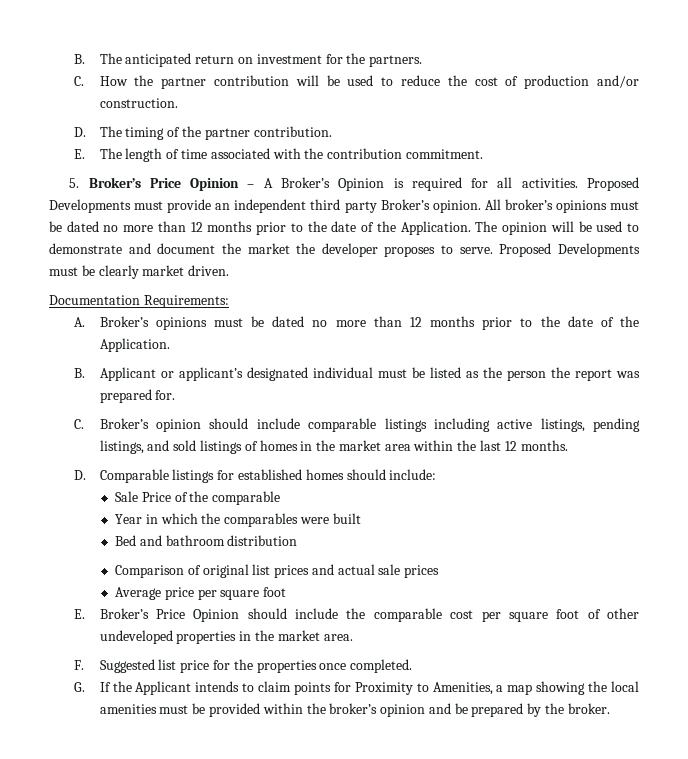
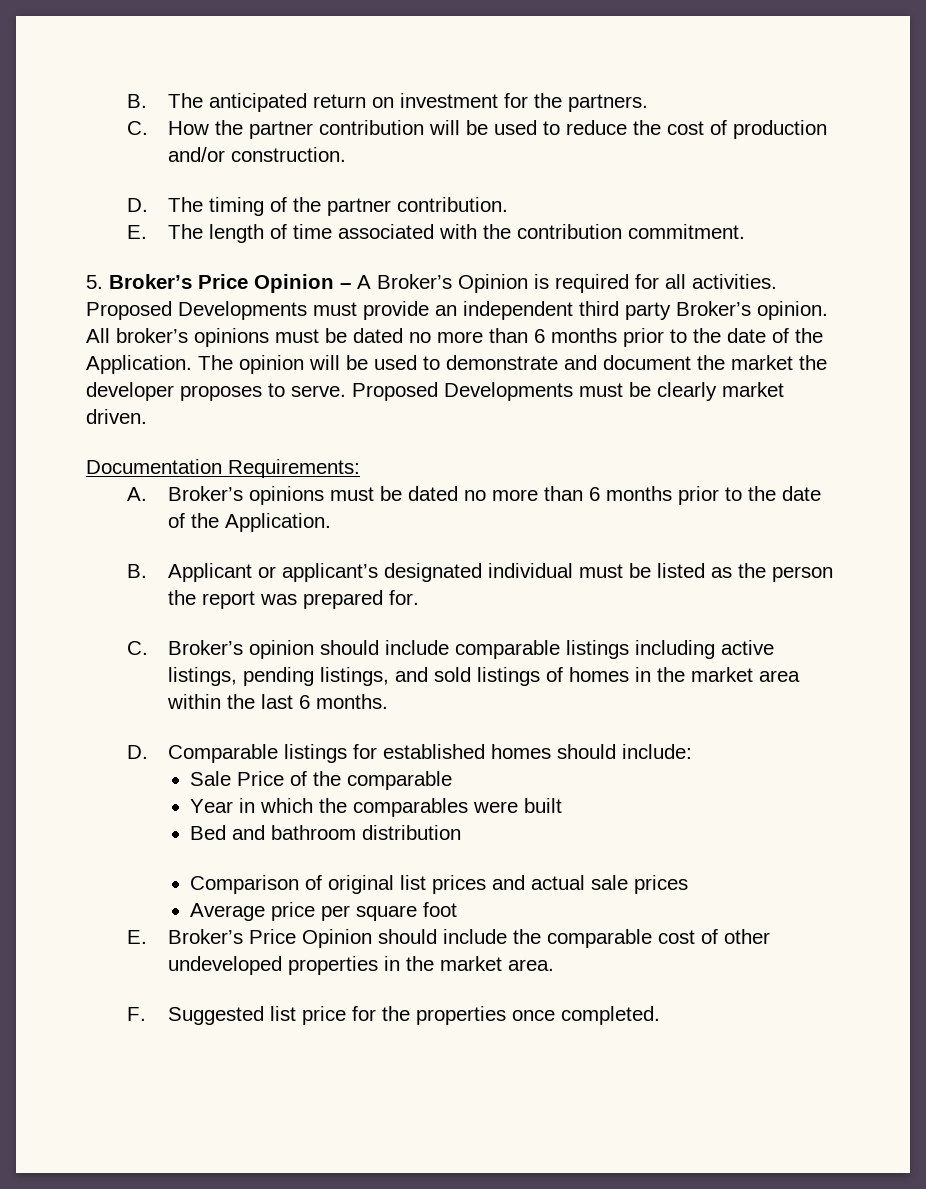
- All broker’s opinions must be dated no more than 12 months prior to the date of the Application.
+ All broker’s opinions must be dated no more than 6 months prior to the date of the Application.
- A. Broker’s opinions must be dated no more than 12 months prior to the date of the Application.
+ A. Broker’s opinions must be dated no more than 6 months prior to the date of the Application.
- C. Broker’s opinion should include comparable listings including active listings, pending listings, and sold listings of homes in the market area within the last 12 months.
+ C. Broker’s opinion should include comparable listings including active listings, pending listings, and sold listings of homes in the market area within the last 6 months.
- E. Broker’s Price Opinion should include the comparable cost per square foot of other undeveloped properties in the market area.
+ E. Broker’s Price Opinion should include the comparable cost of other undeveloped properties in the market area.
- G. If the Applicant intends to claim points for Proximity to Amenities, a map showing the local amenities must be provided within the broker’s opinion and be prepared by the broker.

